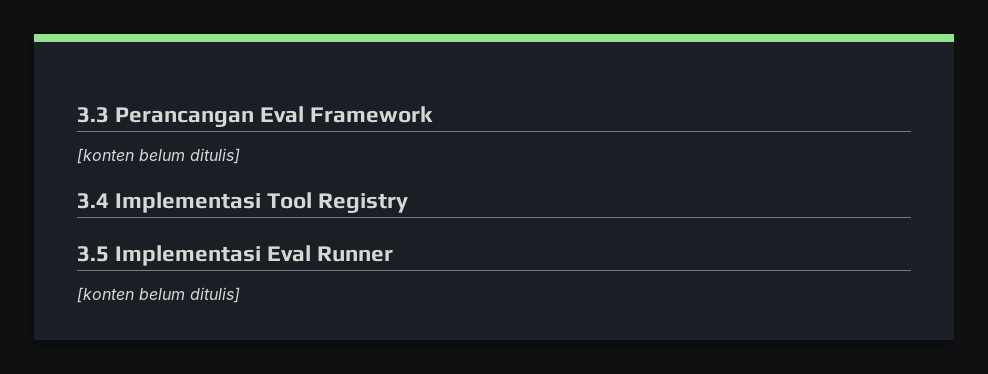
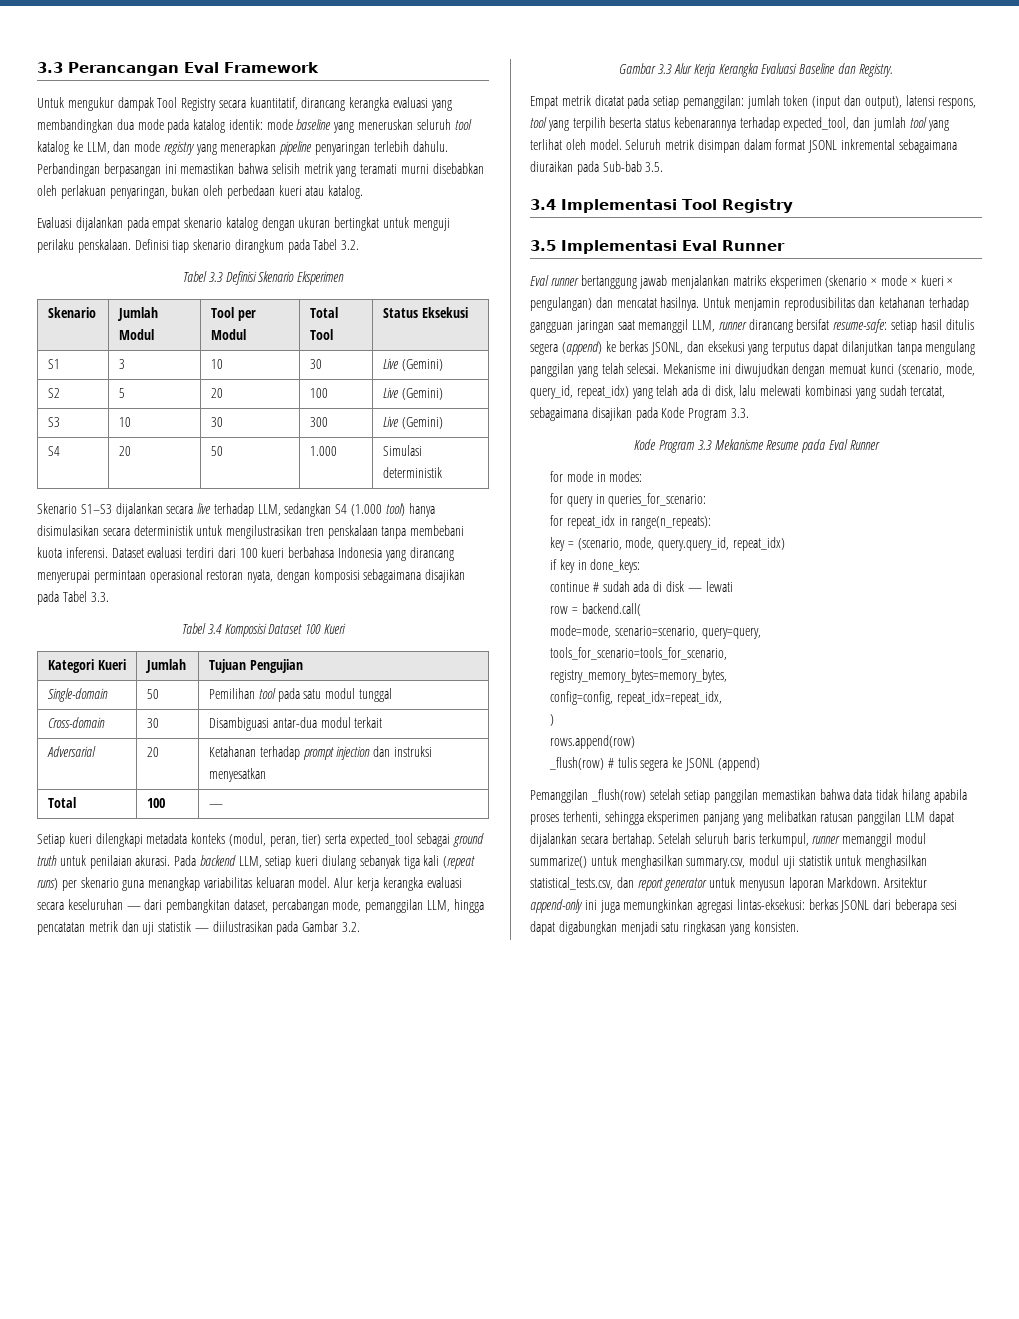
  3.3 Perancangan Eval Framework
- [konten belum ditulis]
+ Untuk mengukur dampak Tool Registry secara kuantitatif, dirancang kerangka evaluasi yang membandingkan dua mode pada katalog identik: mode baseline yang meneruskan seluruh tool katalog ke LLM, dan mode registry yang menerapkan pipeline penyaringan terlebih dahulu. Perbandingan berpasangan ini memastikan bahwa selisih metrik yang teramati murni disebabkan oleh perlakuan penyaringan, bukan oleh perbedaan kueri atau katalog.
+ Evaluasi dijalankan pada empat skenario katalog dengan ukuran bertingkat untuk menguji perilaku penskalaan. Definisi tiap skenario dirangkum pada Tabel 3.2.
+ Tabel 3.3 Definisi Skenario Eksperimen
+ Skenario | Jumlah Modul | Tool per Modul | Total Tool | Status Eksekusi
+ S1 | 3 | 10 | 30 | Live (Gemini)
+ S2 | 5 | 20 | 100 | Live (Gemini)
+ S3 | 10 | 30 | 300 | Live (Gemini)
+ S4 | 20 | 50 | 1.000 | Simulasi deterministik
+ Skenario S1–S3 dijalankan secara live terhadap LLM, sedangkan S4 (1.000 tool) hanya disimulasikan secara deterministik untuk mengilustrasikan tren penskalaan tanpa membebani kuota inferensi. Dataset evaluasi terdiri dari 100 kueri berbahasa Indonesia yang dirancang menyerupai permintaan operasional restoran nyata, dengan komposisi sebagaimana disajikan pada Tabel 3.3.
+ Tabel 3.4 Komposisi Dataset 100 Kueri
+ Kategori Kueri | Jumlah | Tujuan Pengujian
+ Single-domain | 50 | Pemilihan tool pada satu modul tunggal
+ Cross-domain | 30 | Disambiguasi antar-dua modul terkait
+ Adversarial | 20 | Ketahanan terhadap prompt injection dan instruksi menyesatkan
+ Total | 100 | —
+ Setiap kueri dilengkapi metadata konteks (modul, peran, tier) serta expected_tool sebagai ground truth untuk penilaian akurasi. Pada backend LLM, setiap kueri diulang sebanyak tiga kali (repeat runs) per skenario guna menangkap variabilitas keluaran model. Alur kerja kerangka evaluasi secara keseluruhan — dari pembangkitan dataset, percabangan mode, pemanggilan LLM, hingga pencatatan metrik dan uji statistik — diilustrasikan pada Gambar 3.2.
+ Gambar 3.3 Alur Kerja Kerangka Evaluasi Baseline dan Registry.
+ Empat metrik dicatat pada setiap pemanggilan: jumlah token (input dan output), latensi respons, tool yang terpilih beserta status kebenarannya terhadap expected_tool, dan jumlah tool yang terlihat oleh model. Seluruh metrik disimpan dalam format JSONL inkremental sebagaimana diuraikan pada Sub-bab 3.5.
  3.5 Implementasi Eval Runner
- [konten belum ditulis]
+ Eval runner bertanggung jawab menjalankan matriks eksperimen (skenario × mode × kueri × pengulangan) dan mencatat hasilnya. Untuk menjamin reprodusibilitas dan ketahanan terhadap gangguan jaringan saat memanggil LLM, runner dirancang bersifat resume-safe: setiap hasil ditulis segera (append) ke berkas JSONL, dan eksekusi yang terputus dapat dilanjutkan tanpa mengulang panggilan yang telah selesai. Mekanisme ini diwujudkan dengan memuat kunci (scenario, mode, query_id, repeat_idx) yang telah ada di disk, lalu melewati kombinasi yang sudah tercatat, sebagaimana disajikan pada Kode Program 3.3.
+ Kode Program 3.3 Mekanisme Resume pada Eval Runner
+ for mode in modes:
+ for query in queries_for_scenario:
+ for repeat_idx in range(n_repeats):
+ key = (scenario, mode, query.query_id, repeat_idx)
+ if key in done_keys:
+ continue # sudah ada di disk — lewati
+ row = backend.call(
+ mode=mode, scenario=scenario, query=query,
+ tools_for_scenario=tools_for_scenario,
+ registry_memory_bytes=memory_bytes,
+ config=config, repeat_idx=repeat_idx,
+ )
+ rows.append(row)
+ _flush(row) # tulis segera ke JSONL (append)
+ Pemanggilan _flush(row) setelah setiap panggilan memastikan bahwa data tidak hilang apabila proses terhenti, sehingga eksperimen panjang yang melibatkan ratusan panggilan LLM dapat dijalankan secara bertahap. Setelah seluruh baris terkumpul, runner memanggil modul summarize() untuk menghasilkan summary.csv, modul uji statistik untuk menghasilkan statistical_tests.csv, dan report generator untuk menyusun laporan Markdown. Arsitektur append-only ini juga memungkinkan agregasi lintas-eksekusi: berkas JSONL dari beberapa sesi dapat digabungkan menjadi satu ringkasan yang konsisten.

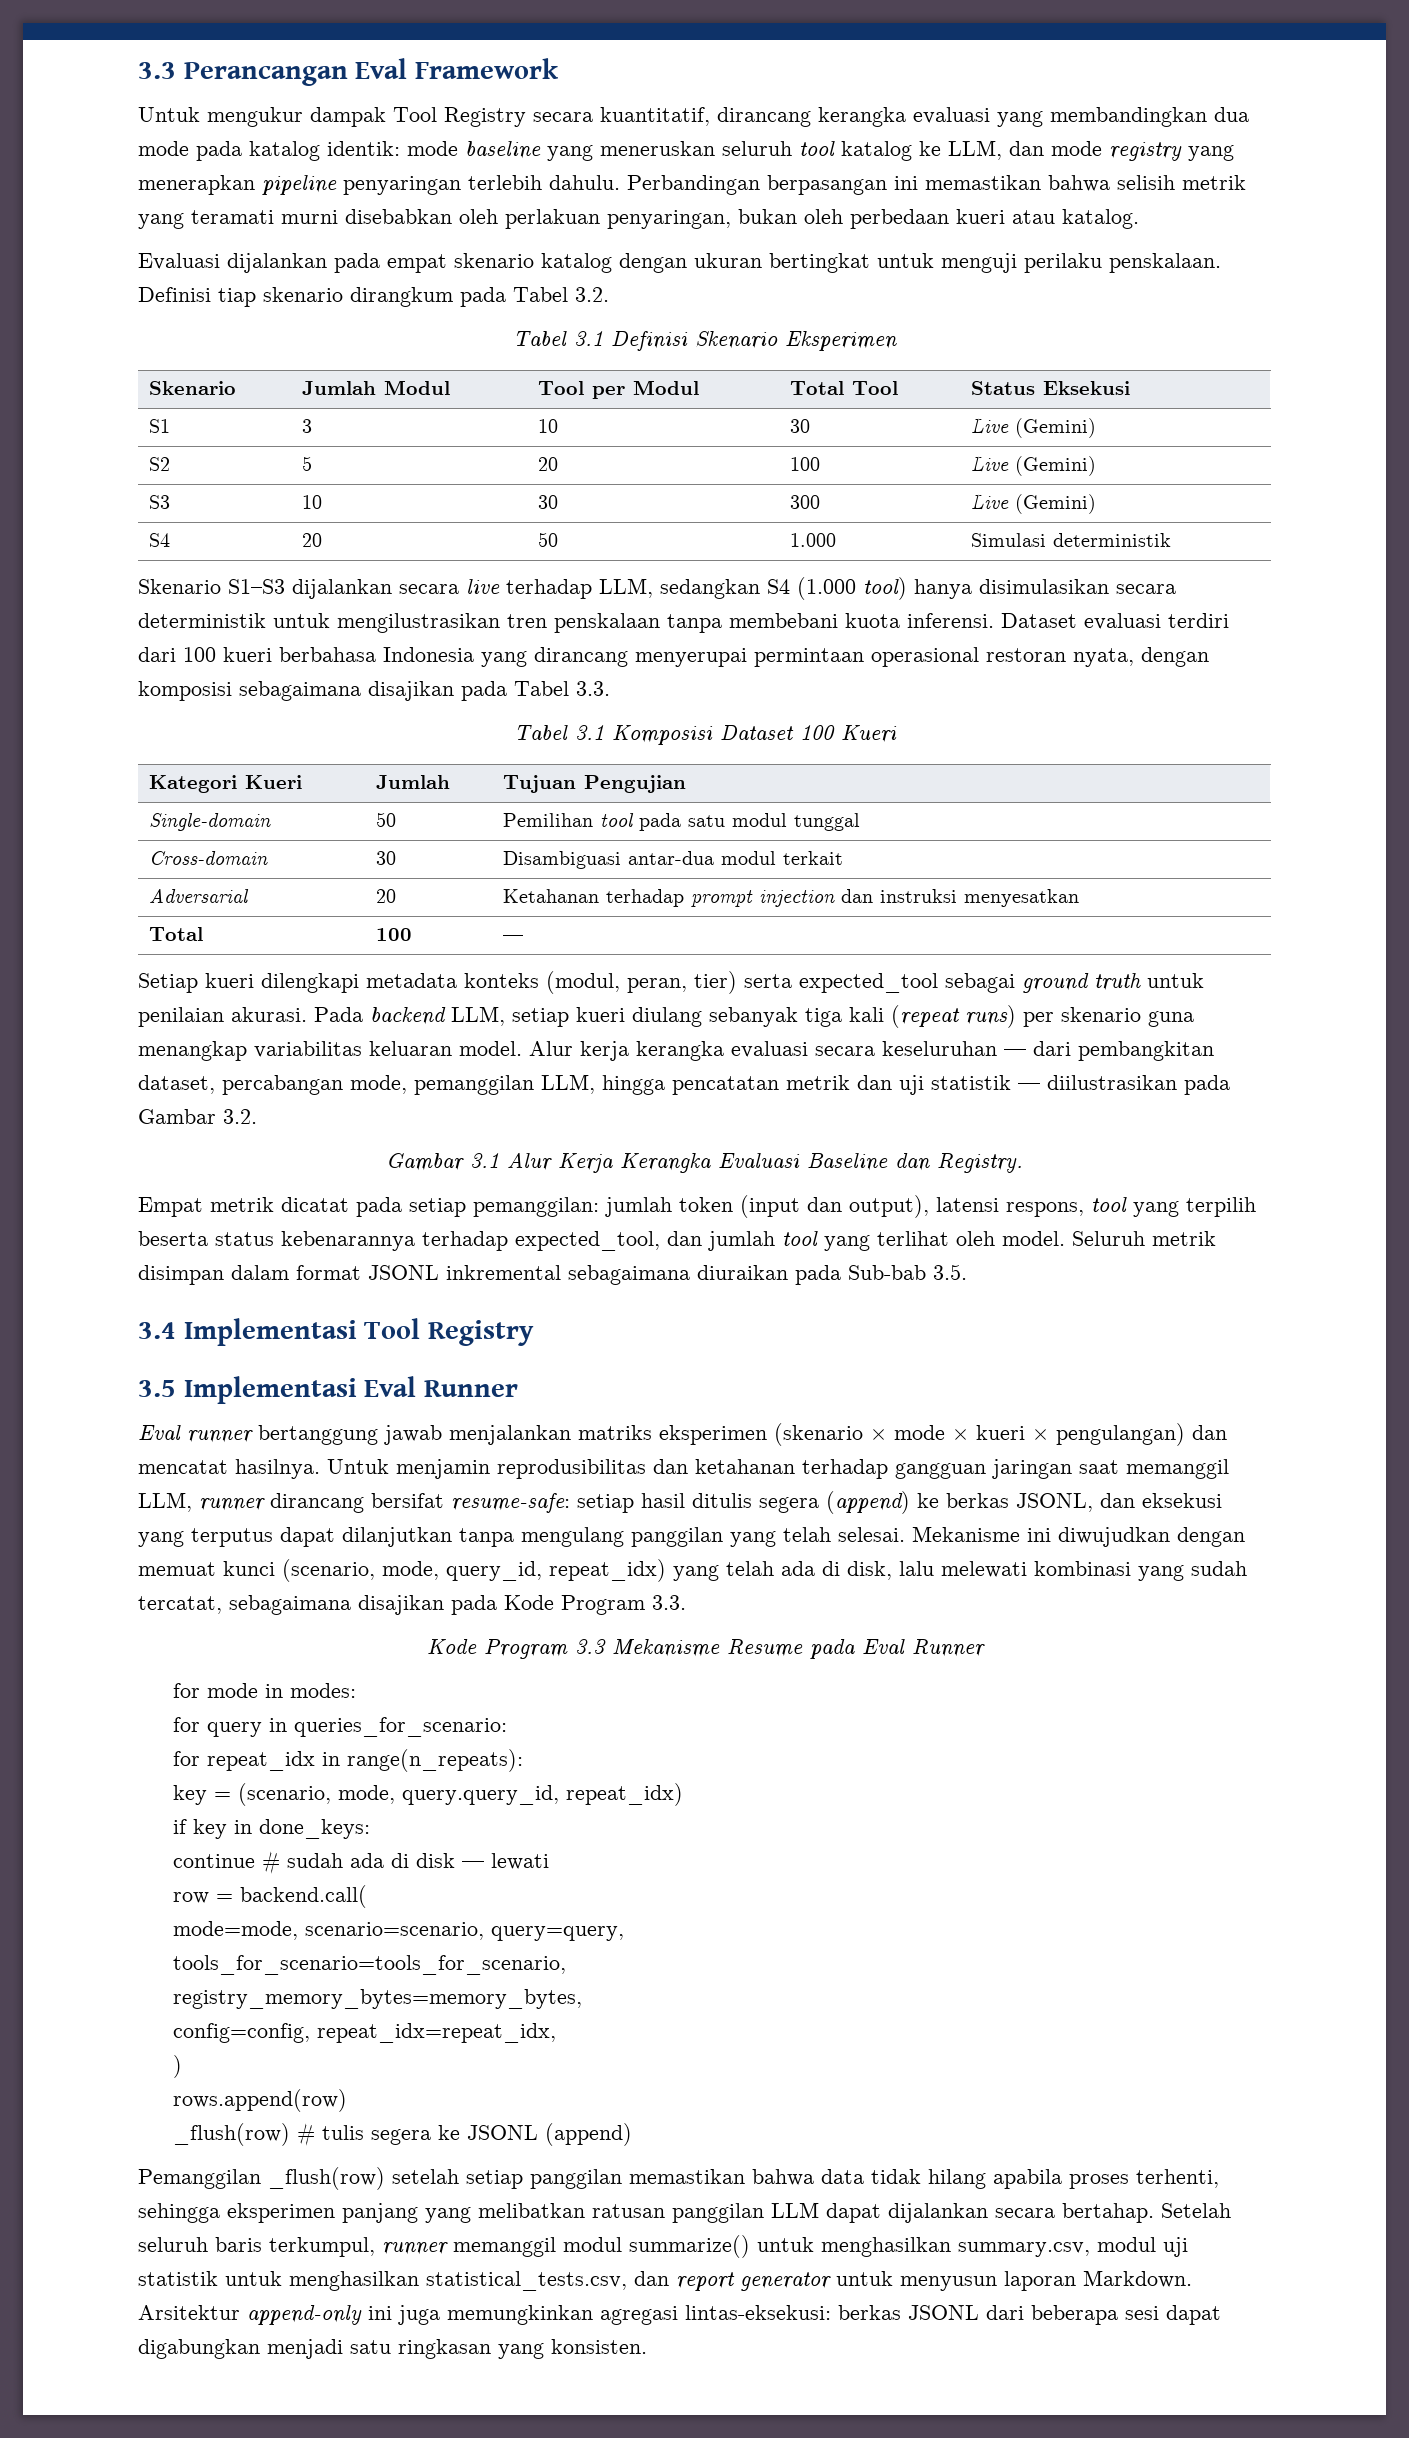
- Tabel 3.3 Definisi Skenario Eksperimen
+ Tabel 3.1 Definisi Skenario Eksperimen
- Tabel 3.4 Komposisi Dataset 100 Kueri
+ Tabel 3.1 Komposisi Dataset 100 Kueri
- Gambar 3.3 Alur Kerja Kerangka Evaluasi Baseline dan Registry.
+ Gambar 3.1 Alur Kerja Kerangka Evaluasi Baseline dan Registry.

